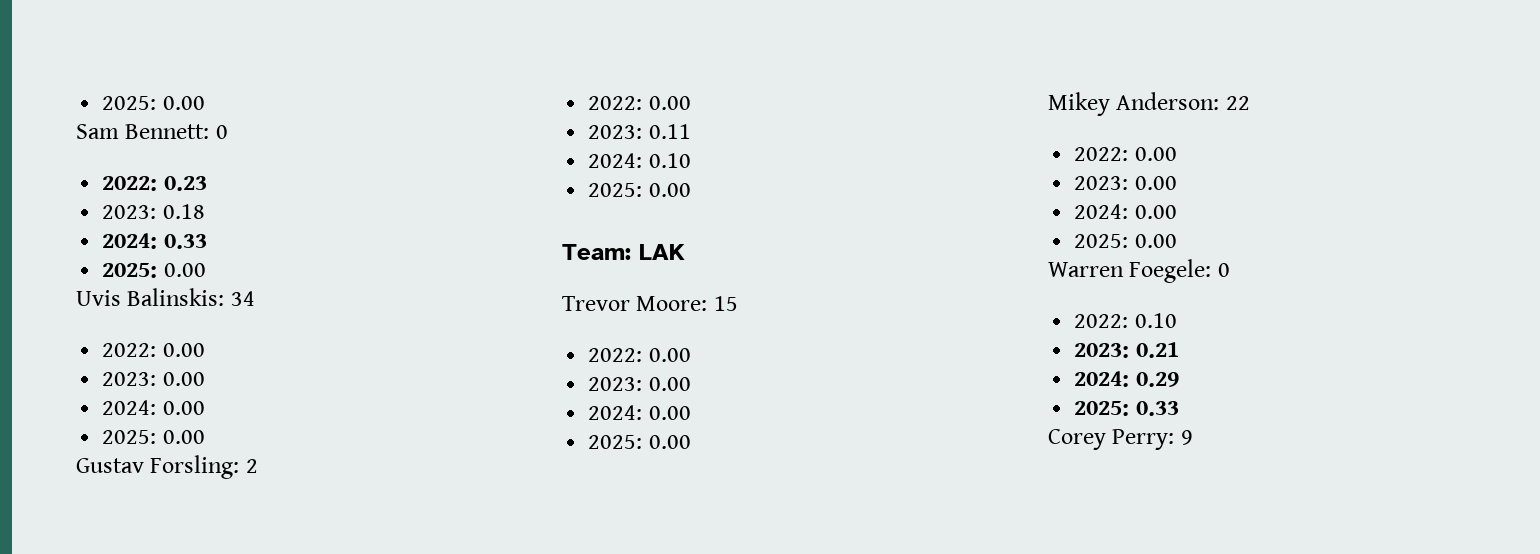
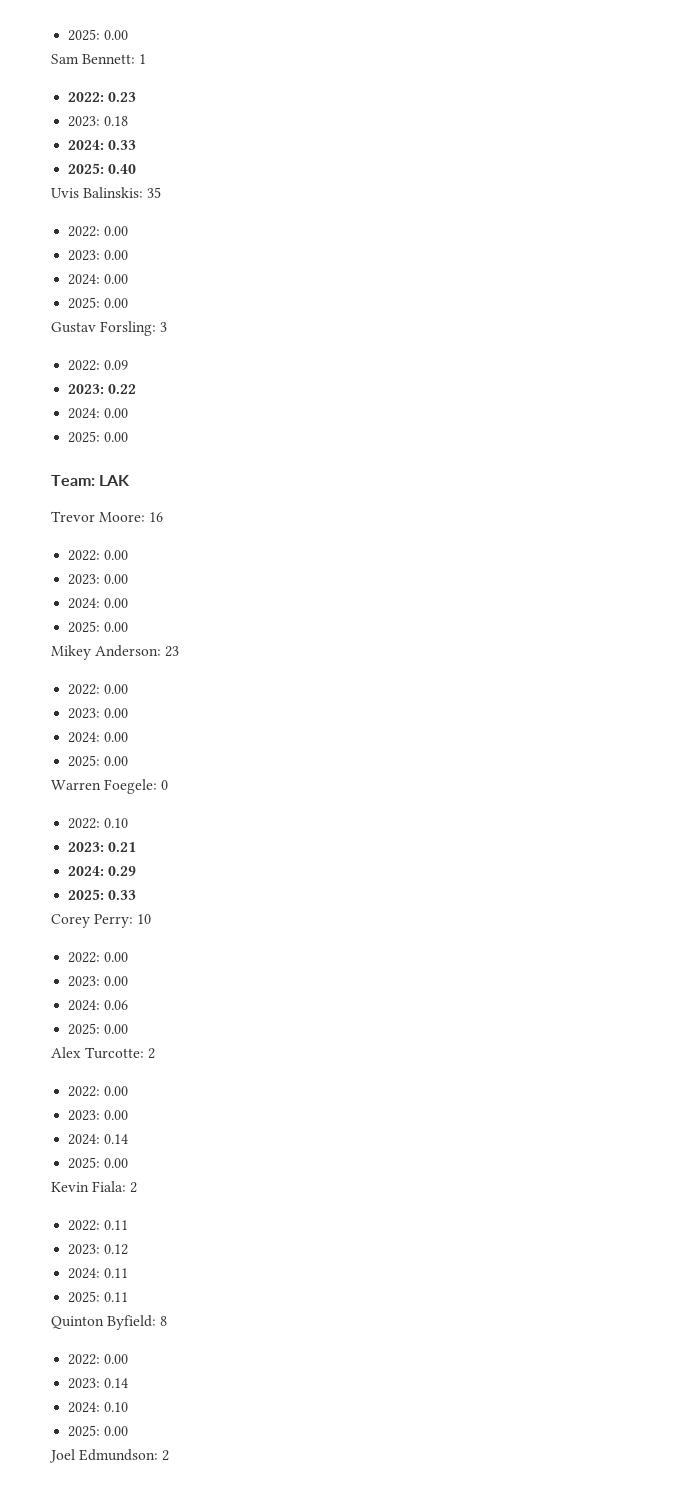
- Sam Bennett: 0
+ Sam Bennett: 1
  2024: 0.33
- 2025: 0.00
+ 2025: 0.40
- Uvis Balinskis: 34
+ Uvis Balinskis: 35
- Gustav Forsling: 2
- 2022: 0.00
- 2023: 0.11
- 2024: 0.10
+ Gustav Forsling: 3
+ 2022: 0.09
+ 2023: 0.22
+ 2024: 0.00
- Trevor Moore: 15
+ Trevor Moore: 16
- Mikey Anderson: 22
+ Mikey Anderson: 23
- Corey Perry: 9
+ Corey Perry: 10
+ 2022: 0.00
+ 2023: 0.00
+ 2024: 0.06
+ 2025: 0.00
+ Alex Turcotte: 2
+ 2022: 0.00
+ 2023: 0.00
+ 2024: 0.14
+ 2025: 0.00
+ Kevin Fiala: 2
+ 2022: 0.11
+ 2023: 0.12
+ 2024: 0.11
+ 2025: 0.11
+ Quinton Byfield: 8
+ 2022: 0.00
+ 2023: 0.14
+ 2024: 0.10
+ 2025: 0.00
+ Joel Edmundson: 2

